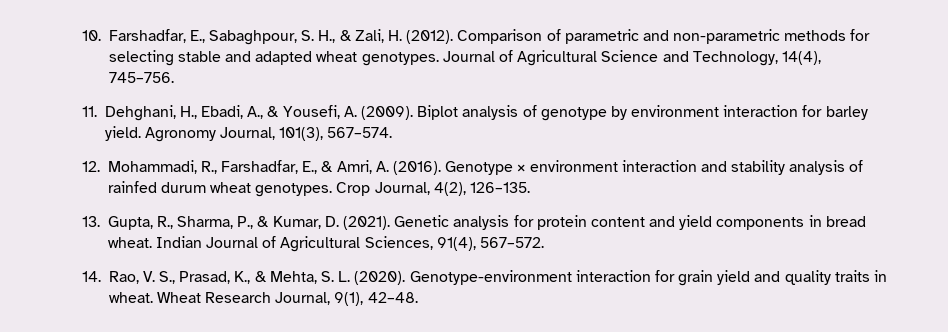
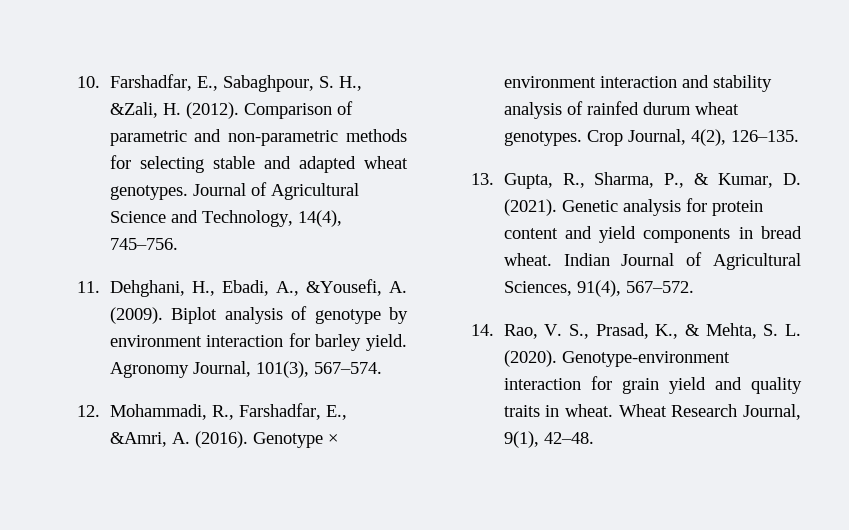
- 10. Farshadfar, E., Sabaghpour, S. H., & Zali, H. (2012).
+ 10. Farshadfar, E., Sabaghpour, S. H., &Zali, H. (2012).
- 11. Dehghani, H., Ebadi, A., & Yousefi, A. (2009).
+ 11. Dehghani, H., Ebadi, A., &Yousefi, A. (2009).
- 12. Mohammadi, R., Farshadfar, E., & Amri, A. (2016).
+ 12. Mohammadi, R., Farshadfar, E., &Amri, A. (2016).

